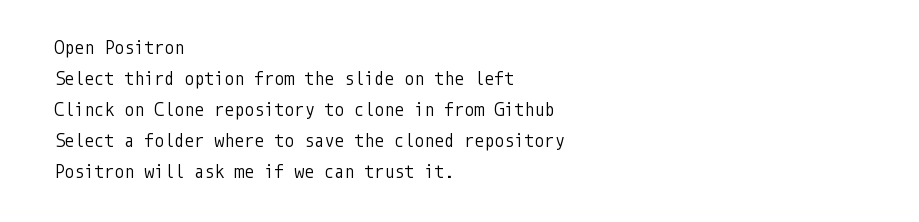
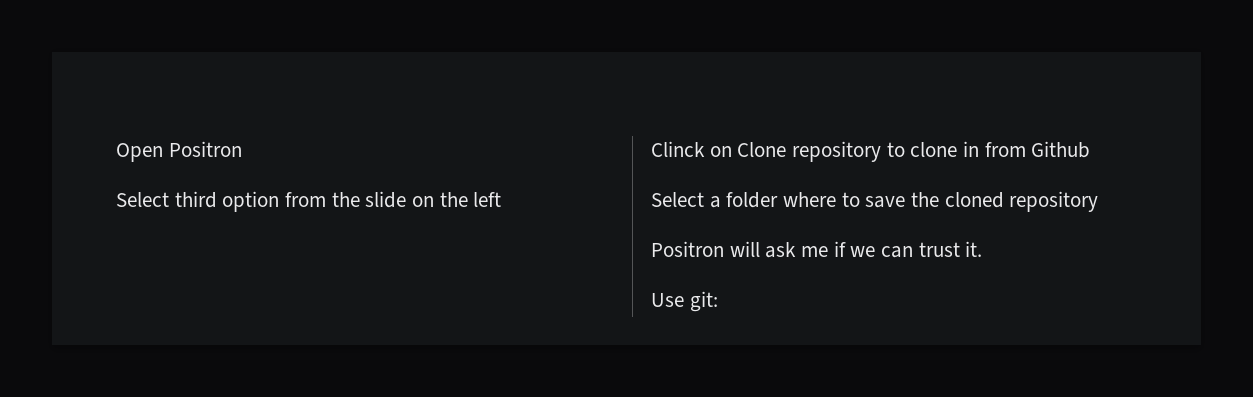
+ Use git:

